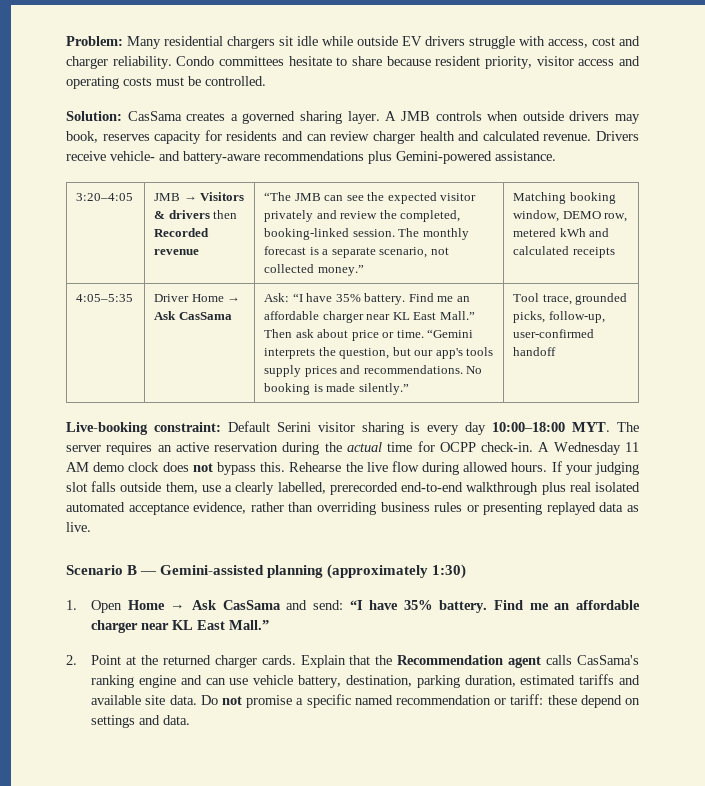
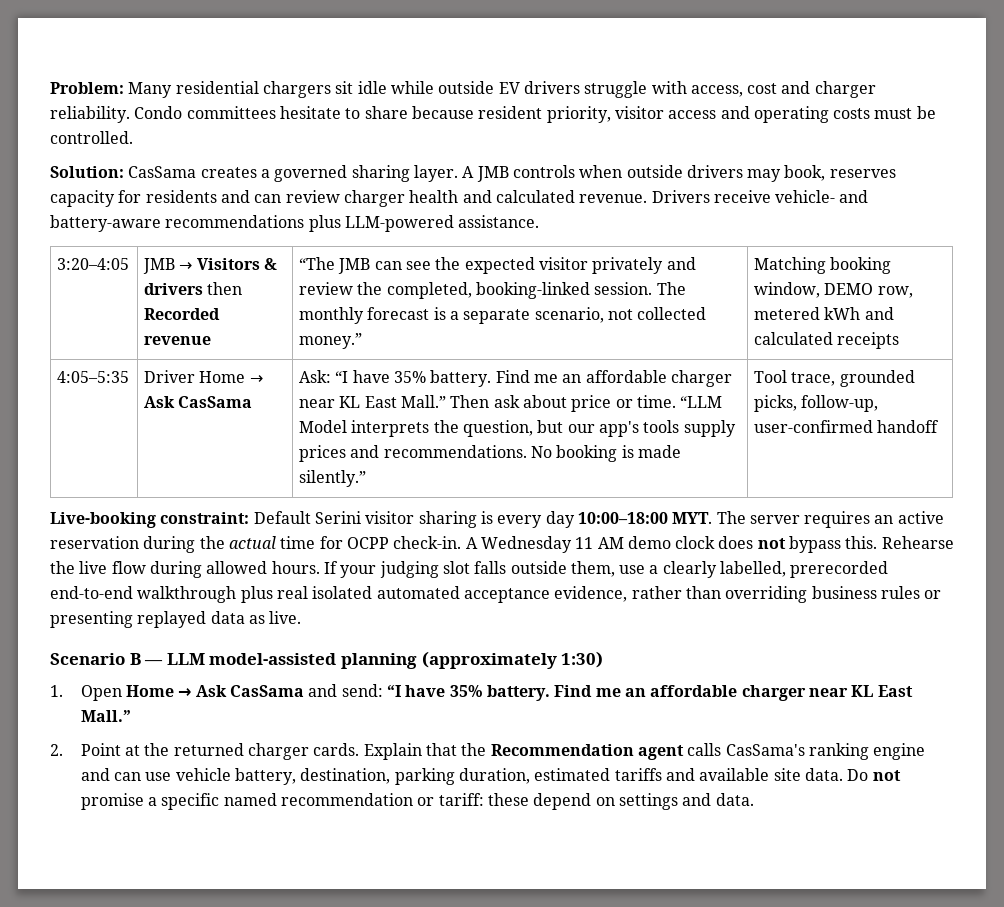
- Drivers receive vehicle- and battery-aware recommendations plus Gemini-powered assistance.
+ Drivers receive vehicle- and battery-aware recommendations plus LLM-powered assistance.
- “Gemini interprets the question, but our app's tools supply prices and recommendations.
+ “LLM Model interprets the question, but our app's tools supply prices and recommendations.
- Scenario B — Gemini-assisted planning (approximately 1:30)
+ Scenario B — LLM model-assisted planning (approximately 1:30)

